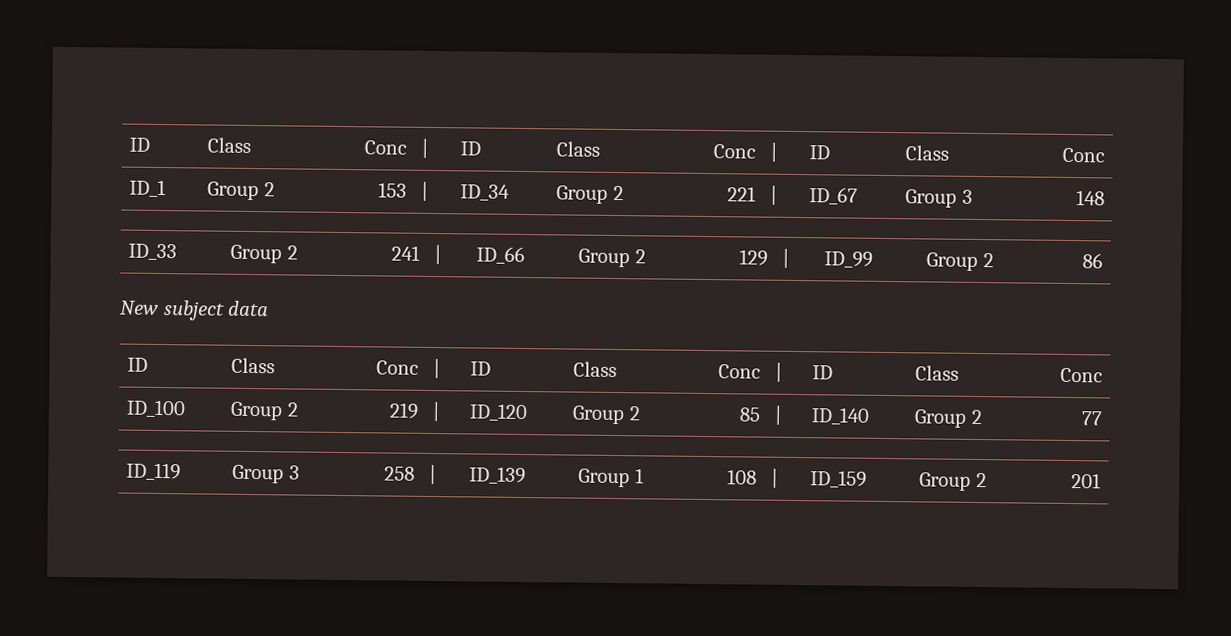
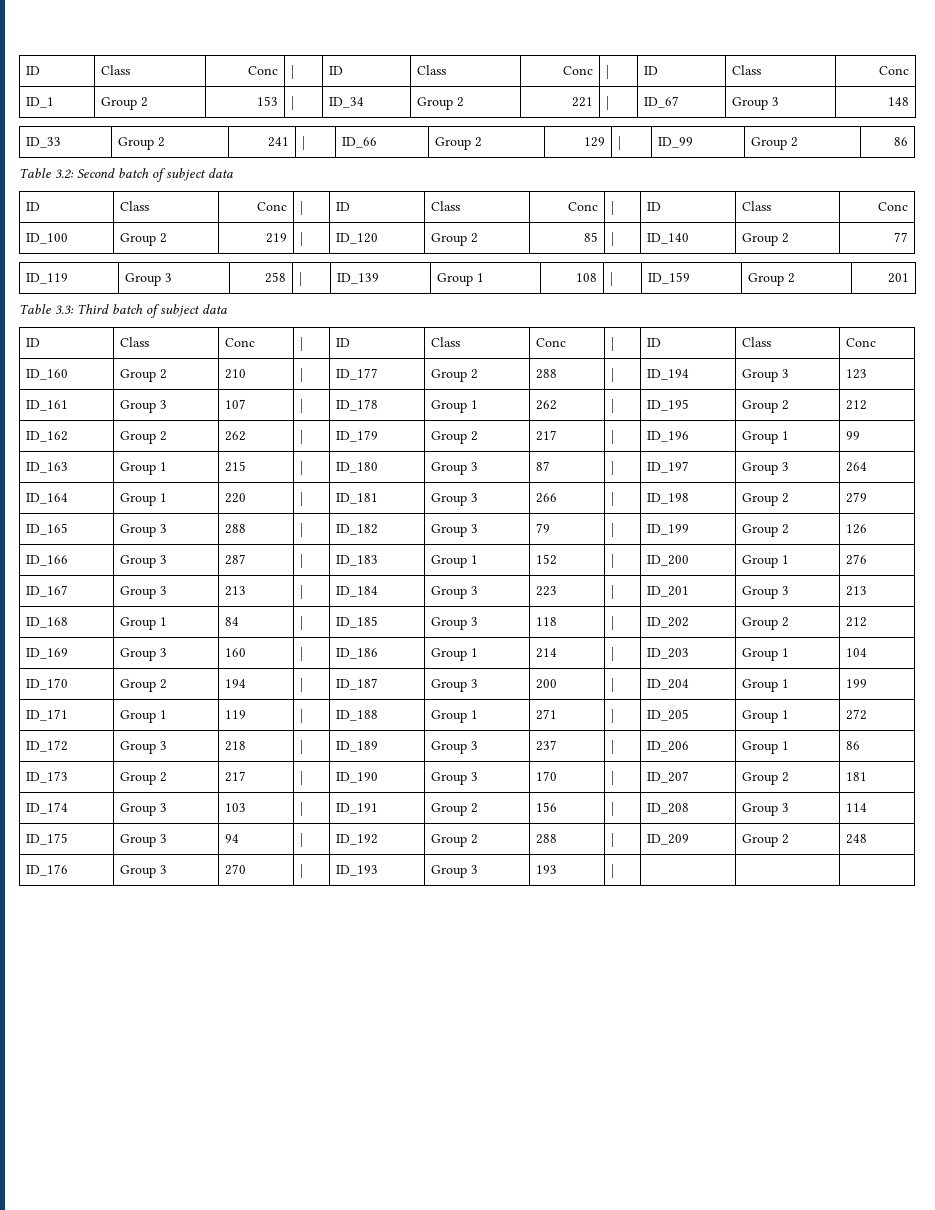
- New subject data
+ Table 3.2: Second batch of subject data
+ Table 3.3: Third batch of subject data
+ ID | Class | Conc | | | ID | Class | Conc | | | ID | Class | Conc
+ ID_160 | Group 2 | 210 | | | ID_177 | Group 2 | 288 | | | ID_194 | Group 3 | 123
+ ID_161 | Group 3 | 107 | | | ID_178 | Group 1 | 262 | | | ID_195 | Group 2 | 212
+ ID_162 | Group 2 | 262 | | | ID_179 | Group 2 | 217 | | | ID_196 | Group 1 | 99
+ ID_163 | Group 1 | 215 | | | ID_180 | Group 3 | 87 | | | ID_197 | Group 3 | 264
+ ID_164 | Group 1 | 220 | | | ID_181 | Group 3 | 266 | | | ID_198 | Group 2 | 279
+ ID_165 | Group 3 | 288 | | | ID_182 | Group 3 | 79 | | | ID_199 | Group 2 | 126
+ ID_166 | Group 3 | 287 | | | ID_183 | Group 1 | 152 | | | ID_200 | Group 1 | 276
+ ID_167 | Group 3 | 213 | | | ID_184 | Group 3 | 223 | | | ID_201 | Group 3 | 213
+ ID_168 | Group 1 | 84 | | | ID_185 | Group 3 | 118 | | | ID_202 | Group 2 | 212
+ ID_169 | Group 3 | 160 | | | ID_186 | Group 1 | 214 | | | ID_203 | Group 1 | 104
+ ID_170 | Group 2 | 194 | | | ID_187 | Group 3 | 200 | | | ID_204 | Group 1 | 199
+ ID_171 | Group 1 | 119 | | | ID_188 | Group 1 | 271 | | | ID_205 | Group 1 | 272
+ ID_172 | Group 3 | 218 | | | ID_189 | Group 3 | 237 | | | ID_206 | Group 1 | 86
+ ID_173 | Group 2 | 217 | | | ID_190 | Group 3 | 170 | | | ID_207 | Group 2 | 181
+ ID_174 | Group 3 | 103 | | | ID_191 | Group 2 | 156 | | | ID_208 | Group 3 | 114
+ ID_175 | Group 3 | 94 | | | ID_192 | Group 2 | 288 | | | ID_209 | Group 2 | 248
+ ID_176 | Group 3 | 270 | | | ID_193 | Group 3 | 193 | | | | |

